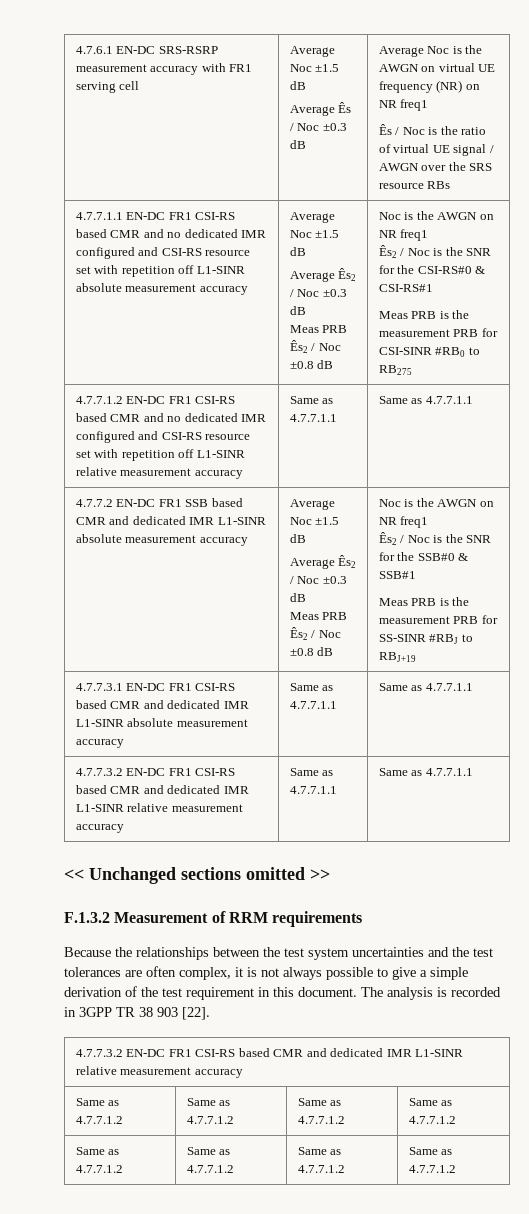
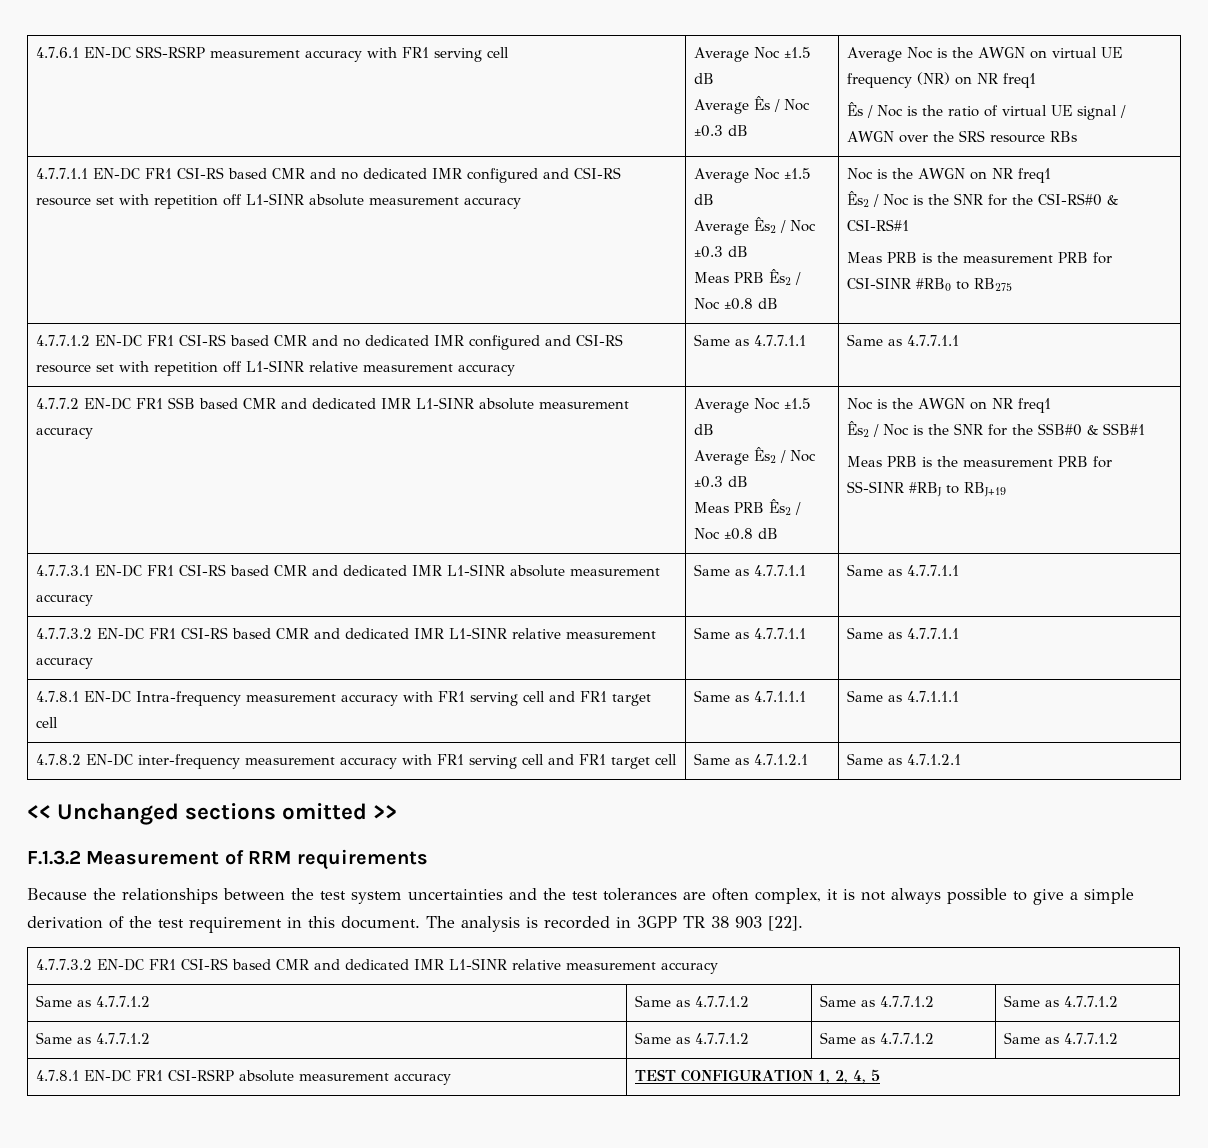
+ 4.7.8.1 EN-DC Intra-frequency measurement accuracy with FR1 serving cell and FR1 target cell | Same as 4.7.1.1.1 | Same as 4.7.1.1.1
+ 4.7.8.2 EN-DC inter-frequency measurement accuracy with FR1 serving cell and FR1 target cell | Same as 4.7.1.2.1 | Same as 4.7.1.2.1
+ 4.7.8.1 EN-DC FR1 CSI-RSRP absolute measurement accuracy | TEST CONFIGURATION 1, 2, 4, 5

